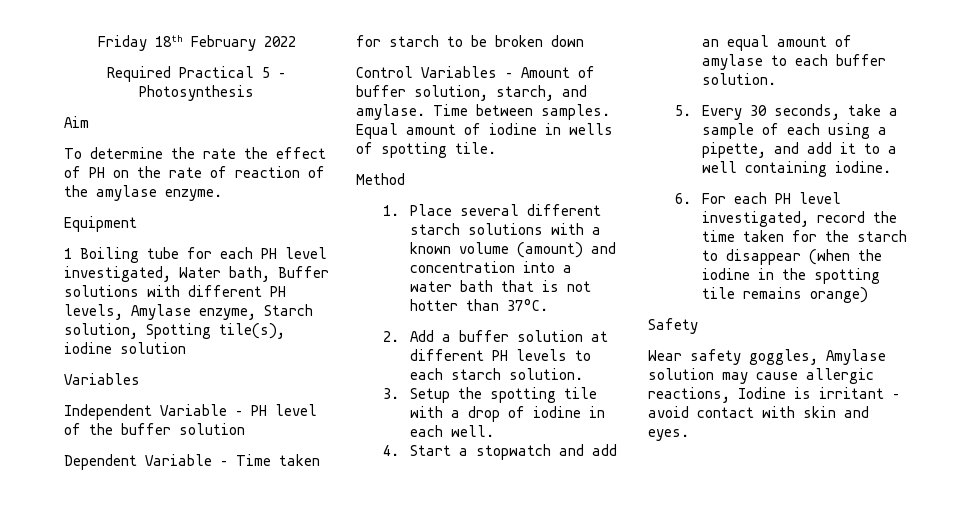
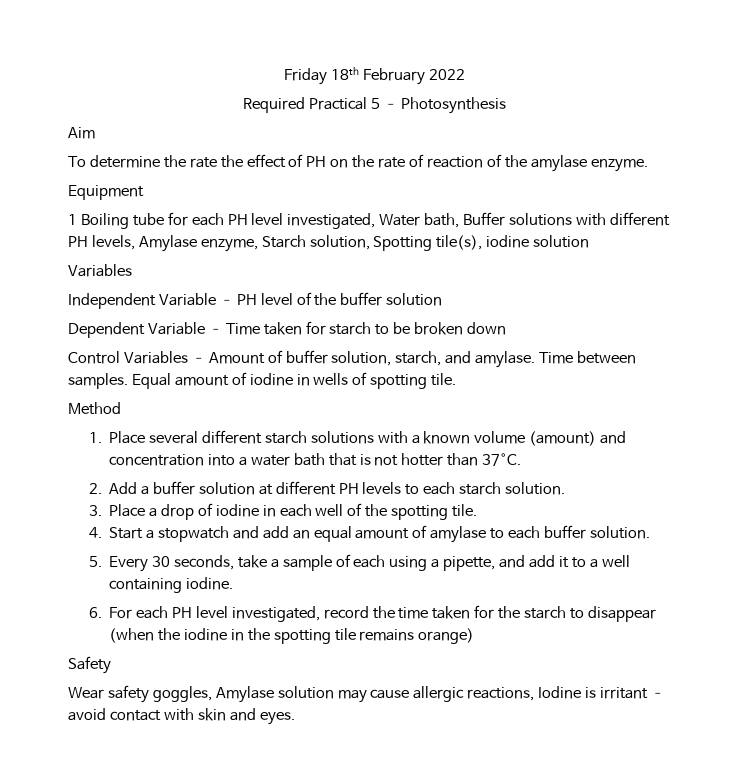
- 3. Setup the spotting tile with a drop of iodine in each well.
+ 3. Place a drop of iodine in each well of the spotting tile.

